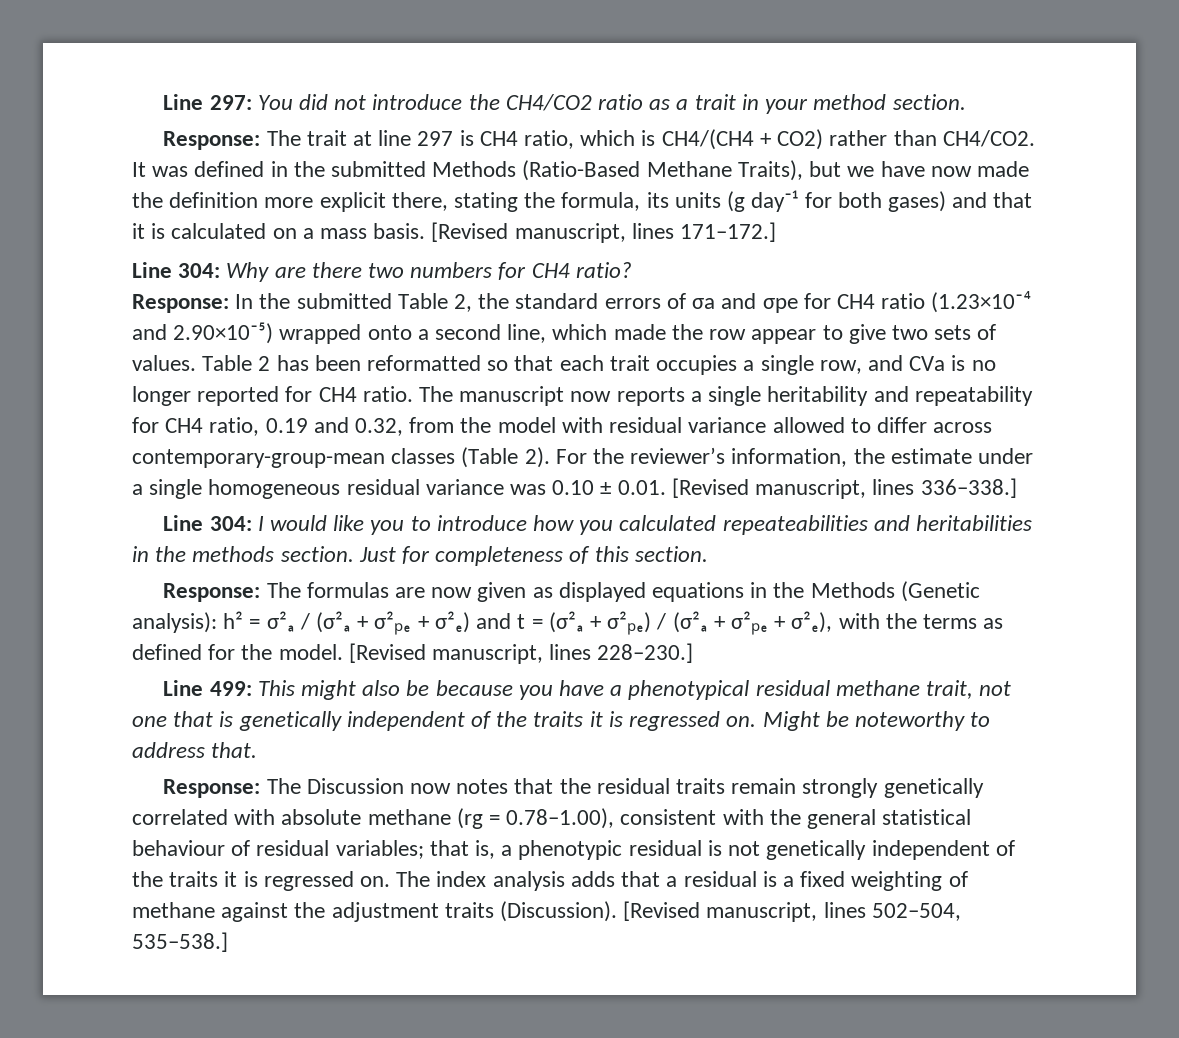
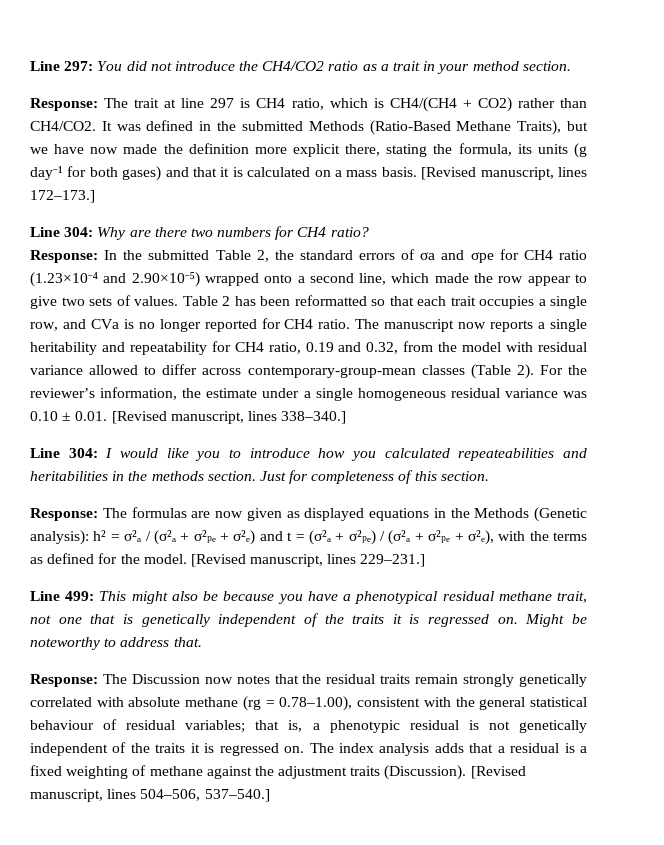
- [Revised manuscript, lines 171–172.]
+ [Revised manuscript, lines 172–173.]
- For the reviewer’s information, the estimate under a single homogeneous residual variance was 0.10 ± 0.01. [Revised manuscript, lines 336–338.]
+ For the reviewer’s information, the estimate under a single homogeneous residual variance was 0.10 ± 0.01. [Revised manuscript, lines 338–340.]
- [Revised manuscript, lines 228–230.]
+ [Revised manuscript, lines 229–231.]
- [Revised manuscript, lines 502–504, 535–538.]
+ [Revised manuscript, lines 504–506, 537–540.]

